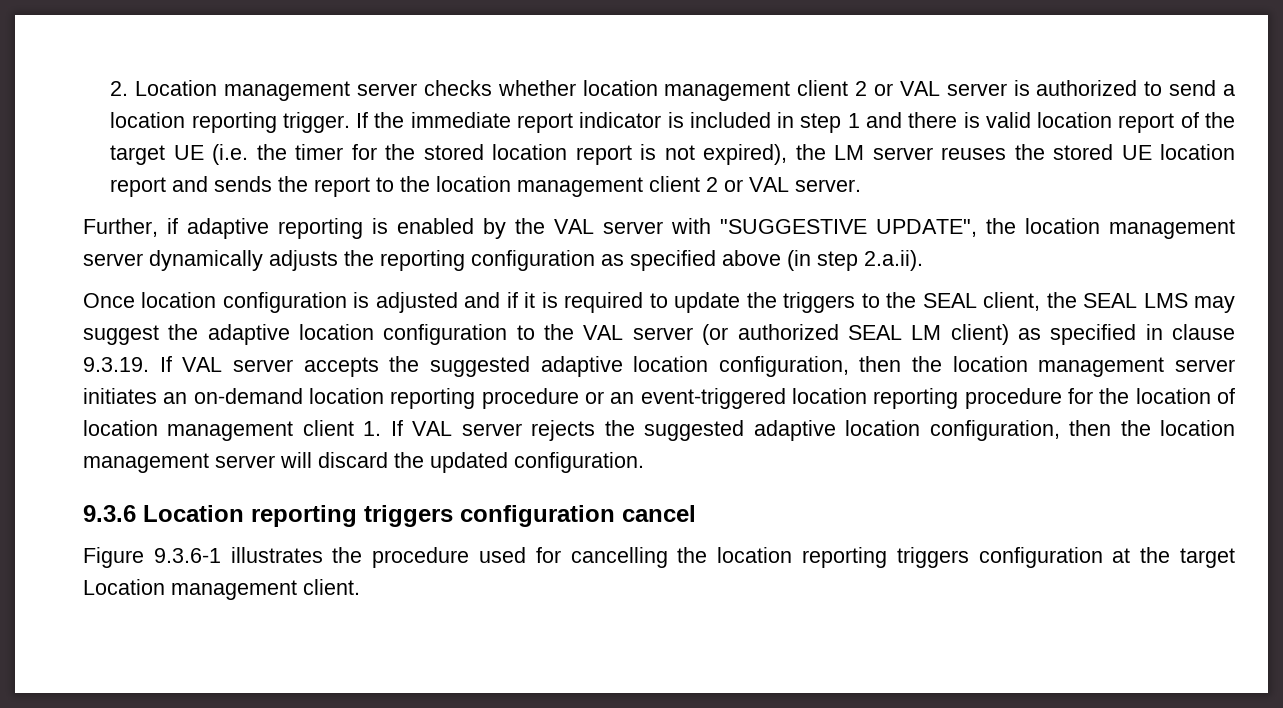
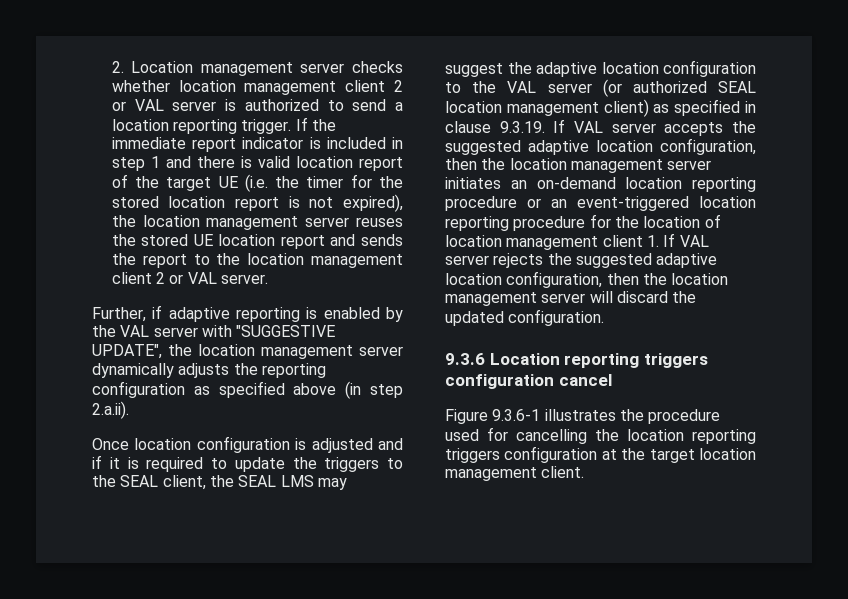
- If the immediate report indicator is included in step 1 and there is valid location report of the target UE (i.e. the timer for the stored location report is not expired), the LM server reuses the stored UE location report and sends the report to the location management client 2 or VAL server.
+ If the immediate report indicator is included in step 1 and there is valid location report of the target UE (i.e. the timer for the stored location report is not expired), the location management server reuses the stored UE location report and sends the report to the location management client 2 or VAL server.
- Once location configuration is adjusted and if it is required to update the triggers to the SEAL client, the SEAL LMS may suggest the adaptive location configuration to the VAL server (or authorized SEAL LM client) as specified in clause 9.3.19. If VAL server accepts the suggested adaptive location configuration, then the location management server initiates an on-demand location reporting procedure or an event-triggered location reporting procedure for the location of location management client 1. If VAL server rejects the suggested adaptive location configuration, then the location management server will discard the updated configuration.
+ Once location configuration is adjusted and if it is required to update the triggers to the SEAL client, the SEAL LMS may suggest the adaptive location configuration to the VAL server (or authorized SEAL location management client) as specified in clause 9.3.19. If VAL server accepts the suggested adaptive location configuration, then the location management server initiates an on-demand location reporting procedure or an event-triggered location reporting procedure for the location of location management client 1. If VAL server rejects the suggested adaptive location configuration, then the location management server will discard the updated configuration.
- Figure 9.3.6-1 illustrates the procedure used for cancelling the location reporting triggers configuration at the target Location management client.
+ Figure 9.3.6-1 illustrates the procedure used for cancelling the location reporting triggers configuration at the target location management client.

